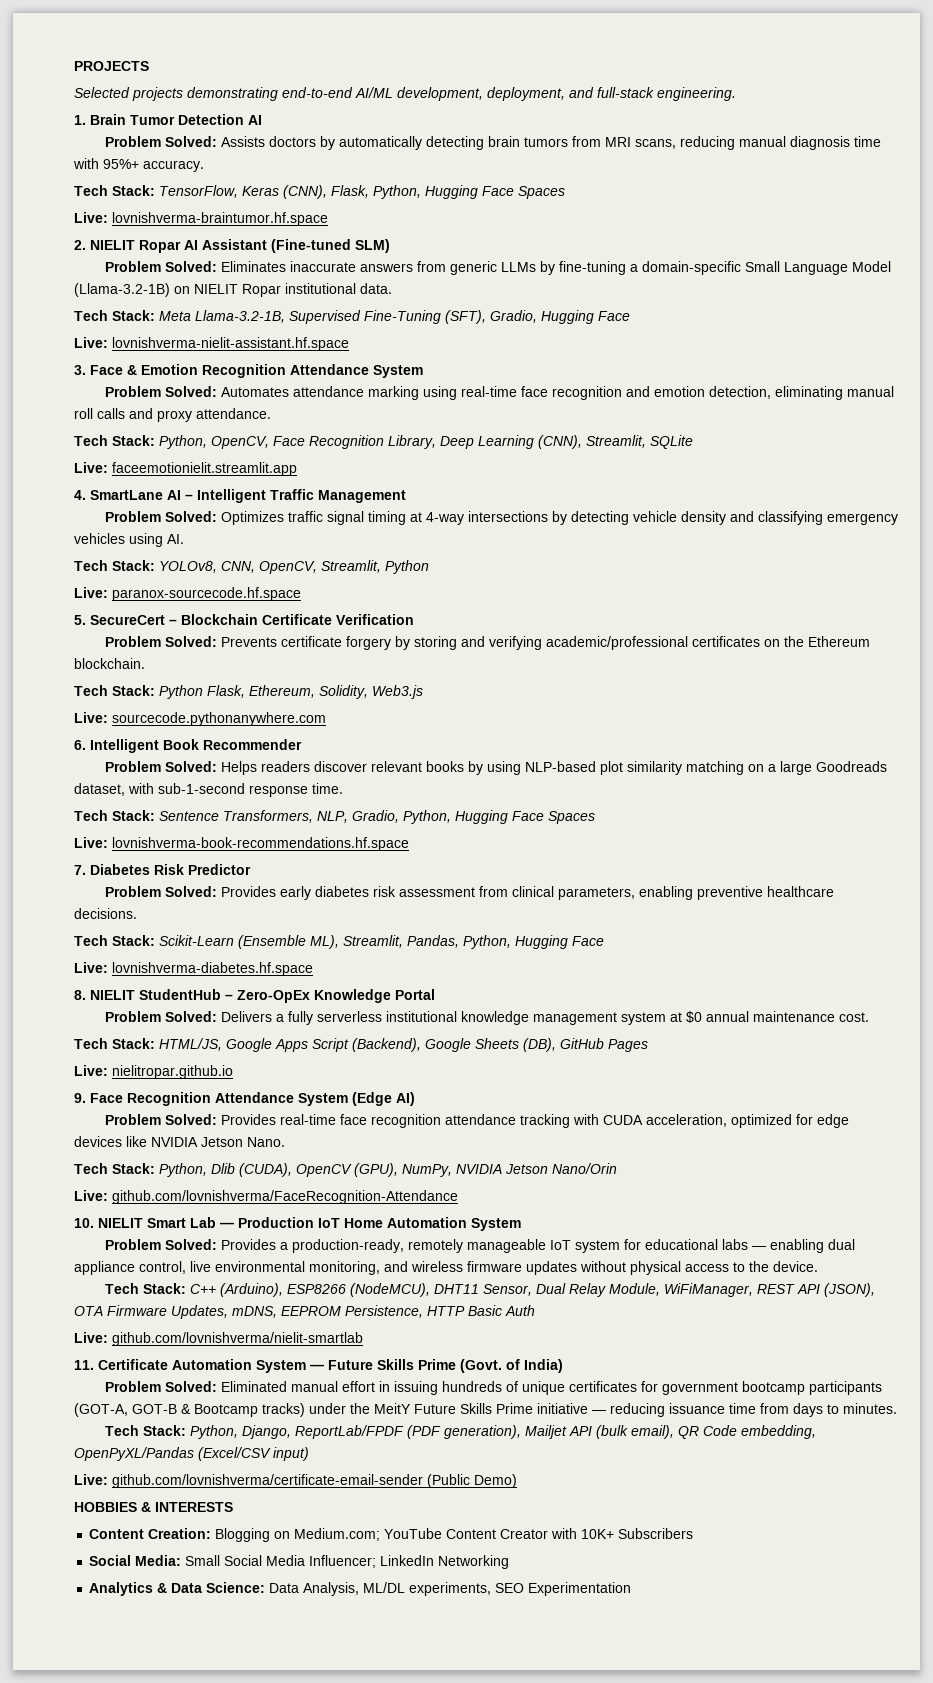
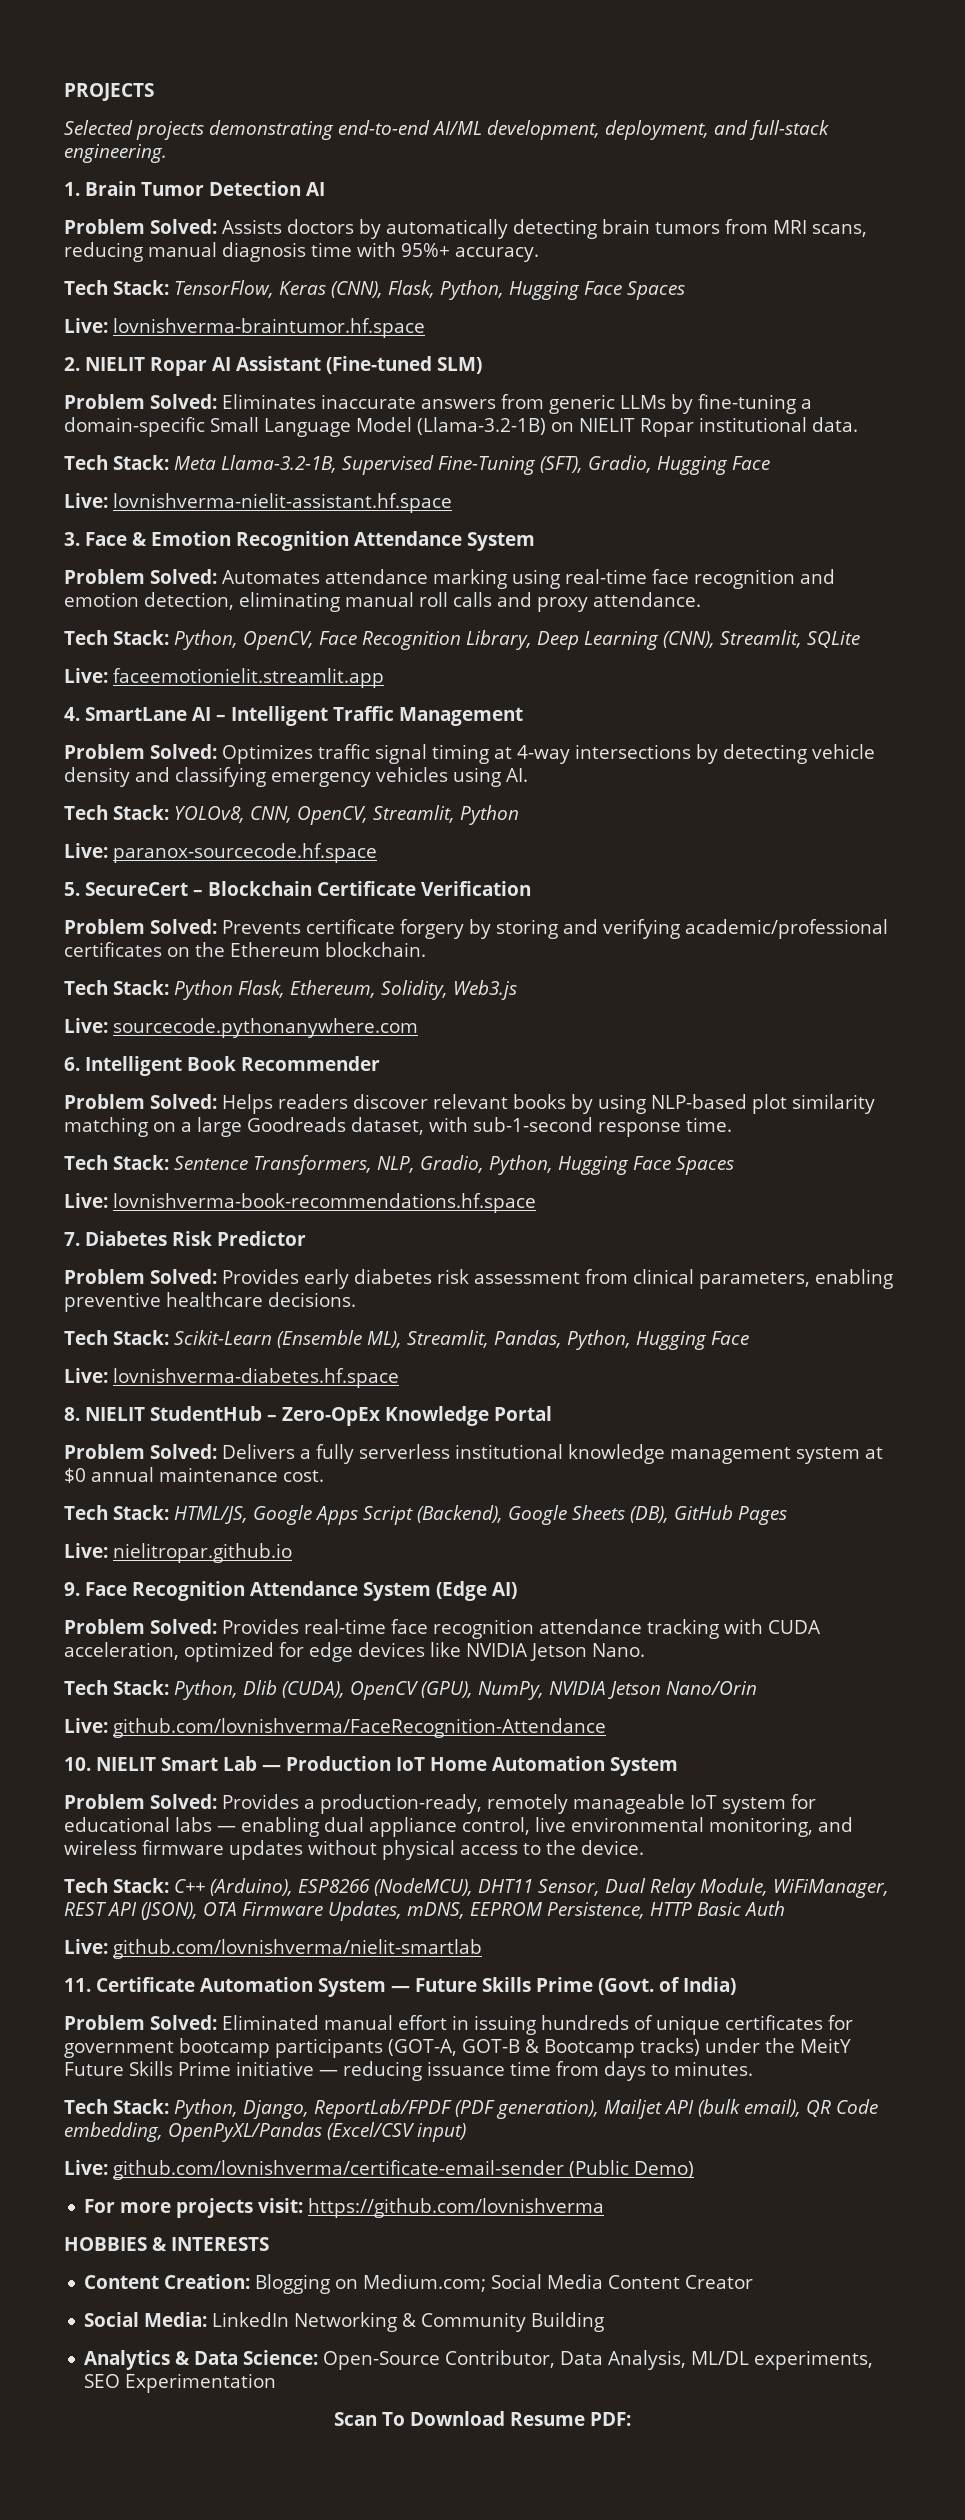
+ For more projects visit: https://github.com/lovnishverma
- Content Creation: Blogging on Medium.com; YouTube Content Creator with 10K+ Subscribers
+ Content Creation: Blogging on Medium.com; Social Media Content Creator
- Social Media: Small Social Media Influencer; LinkedIn Networking
+ Social Media: LinkedIn Networking & Community Building
- Analytics & Data Science: Data Analysis, ML/DL experiments, SEO Experimentation
+ Analytics & Data Science: Open-Source Contributor, Data Analysis, ML/DL experiments, SEO Experimentation
+ Scan To Download Resume PDF:

